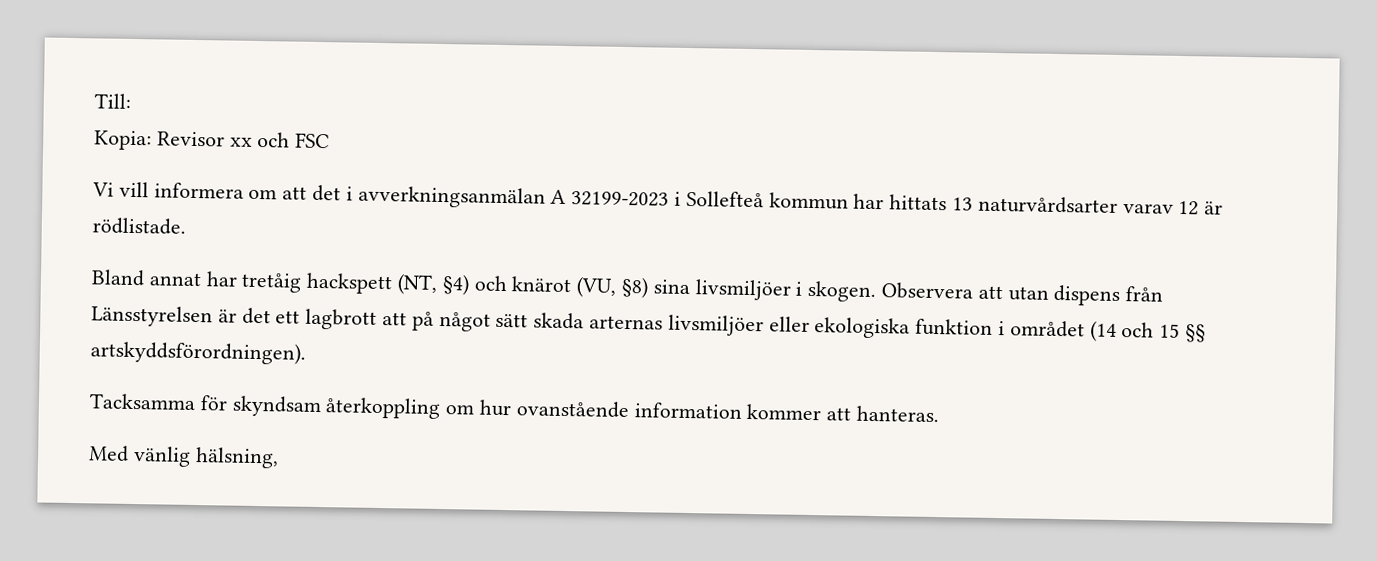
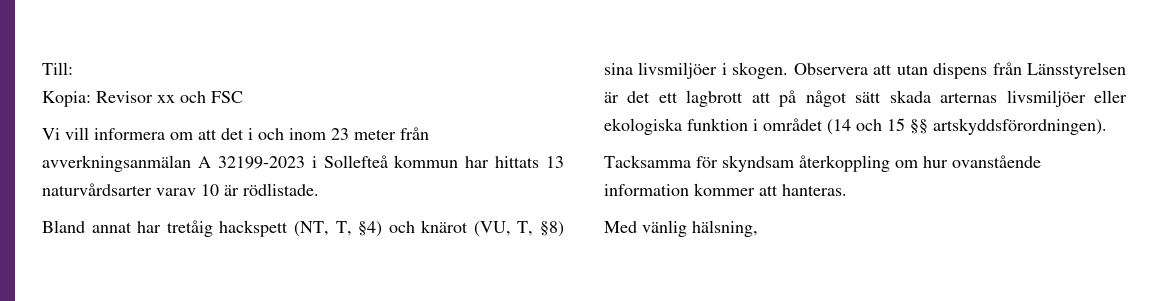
- Vi vill informera om att det i avverkningsanmälan A 32199-2023 i Sollefteå kommun har hittats 13 naturvårdsarter varav 12 är rödlistade.
+ Vi vill informera om att det i och inom 23 meter från avverkningsanmälan A 32199-2023 i Sollefteå kommun har hittats 13 naturvårdsarter varav 10 är rödlistade.
- Bland annat har tretåig hackspett (NT, §4) och knärot (VU, §8) sina livsmiljöer i skogen.
+ Bland annat har tretåig hackspett (NT, T, §4) och knärot (VU, T, §8) sina livsmiljöer i skogen.

